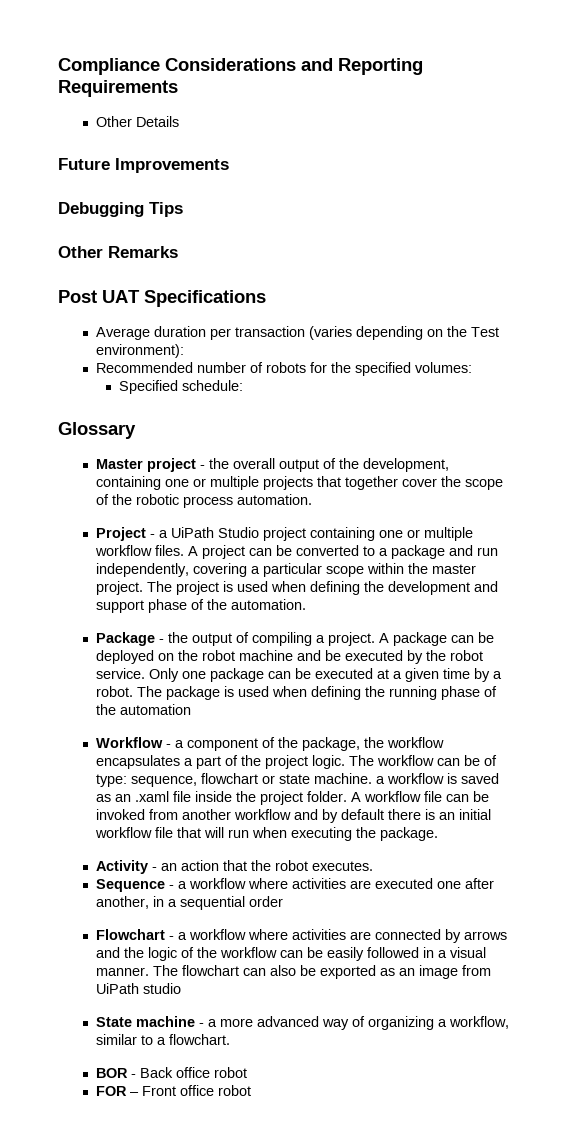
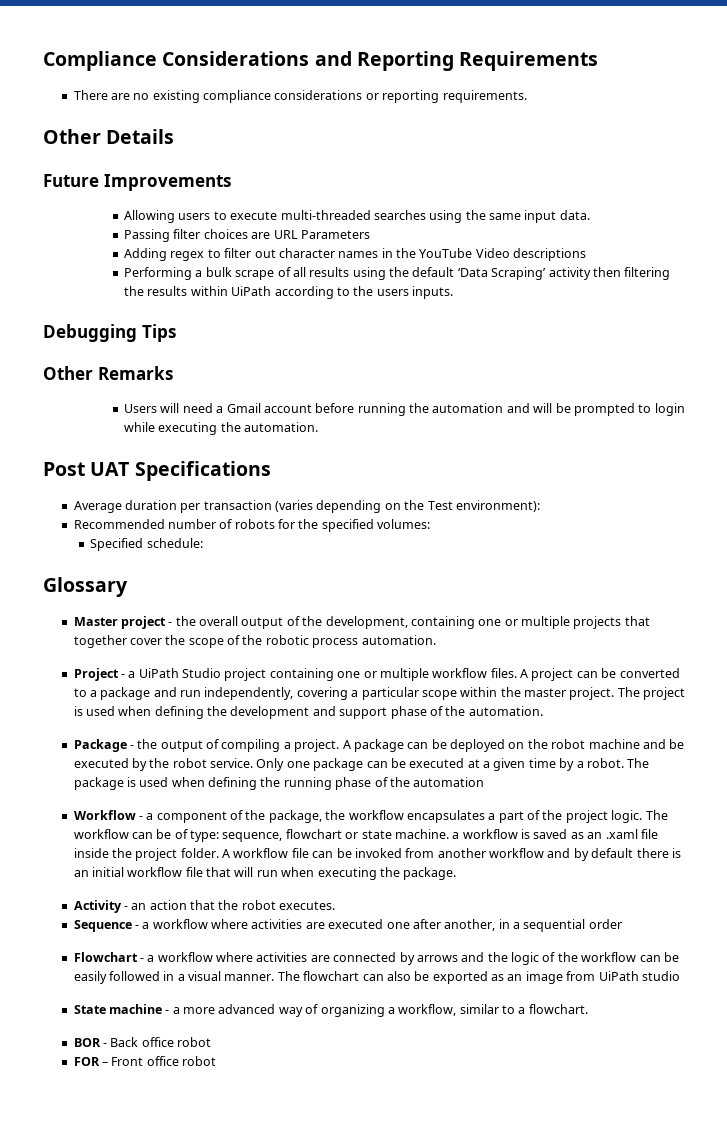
+ There are no existing compliance considerations or reporting requirements.
  Other Details
  Future Improvements
+ Allowing users to execute multi-threaded searches using the same input data.
+ Passing filter choices are URL Parameters
+ Adding regex to filter out character names in the YouTube Video descriptions
+ Performing a bulk scrape of all results using the default ‘Data Scraping’ activity then filtering the results within UiPath according to the users inputs.
  Debugging Tips
  Other Remarks
+ Users will need a Gmail account before running the automation and will be prompted to login while executing the automation.

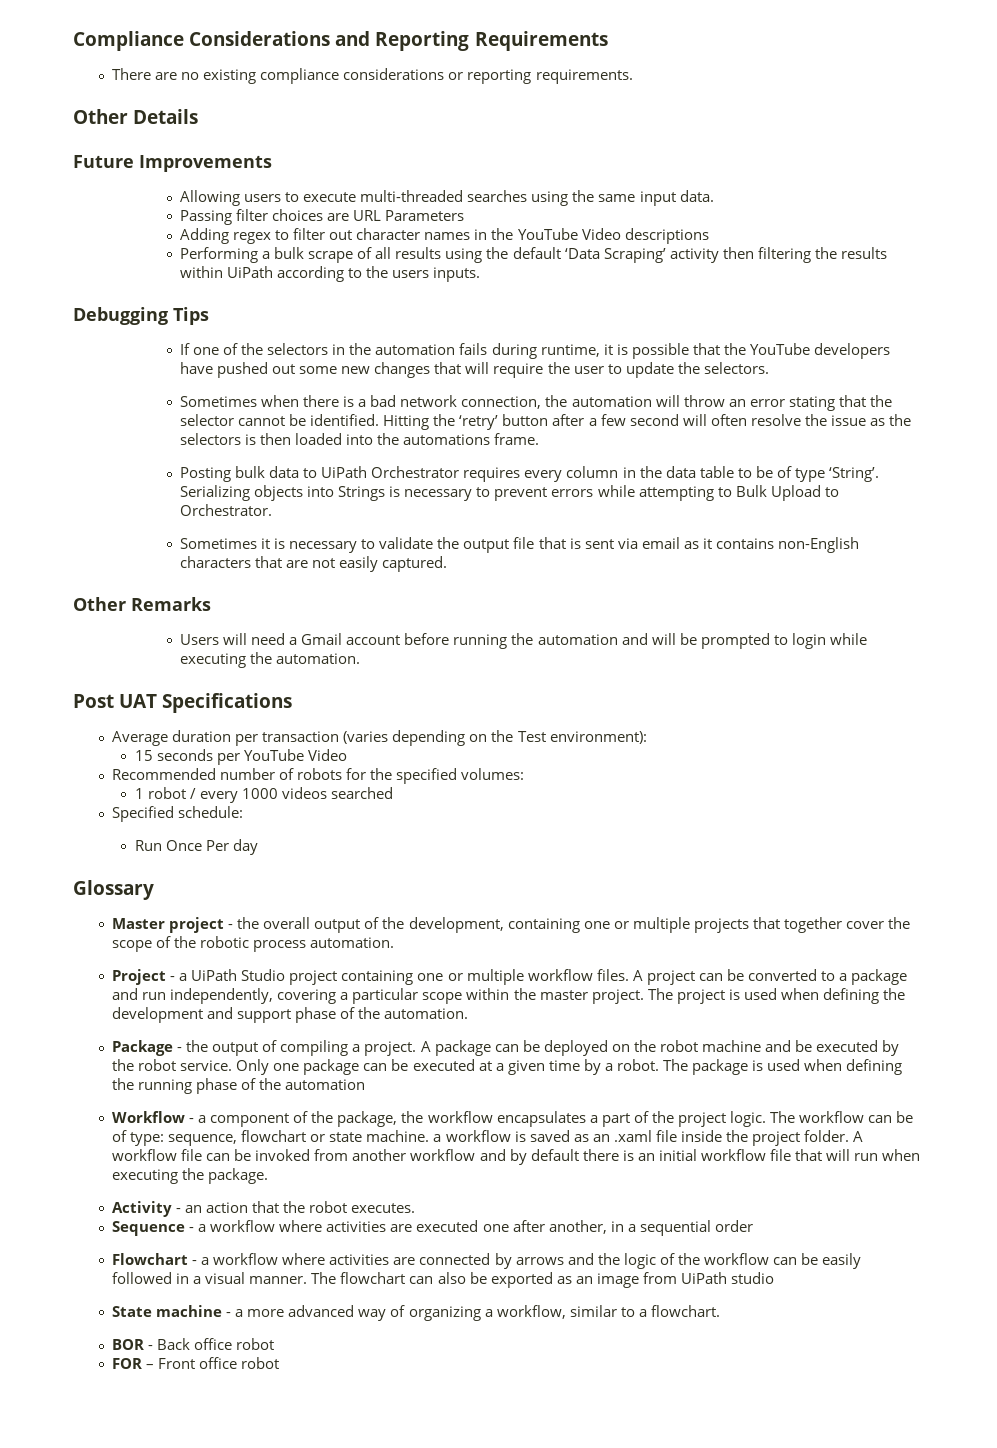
+ If one of the selectors in the automation fails during runtime, it is possible that the YouTube developers have pushed out some new changes that will require the user to update the selectors.
+ Sometimes when there is a bad network connection, the automation will throw an error stating that the selector cannot be identified. Hitting the ‘retry’ button after a few second will often resolve the issue as the selectors is then loaded into the automations frame.
+ Posting bulk data to UiPath Orchestrator requires every column in the data table to be of type ‘String’. Serializing objects into Strings is necessary to prevent errors while attempting to Bulk Upload to Orchestrator.
+ Sometimes it is necessary to validate the output file that is sent via email as it contains non-English characters that are not easily captured.
+ 15 seconds per YouTube Video
+ 1 robot / every 1000 videos searched
  Specified schedule:
+ Run Once Per day

